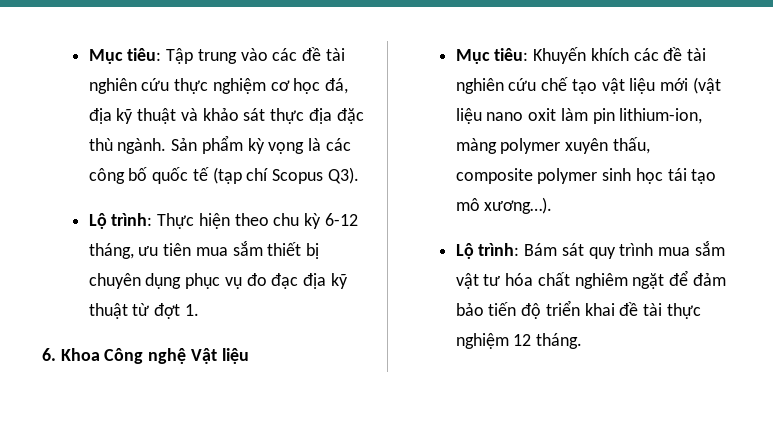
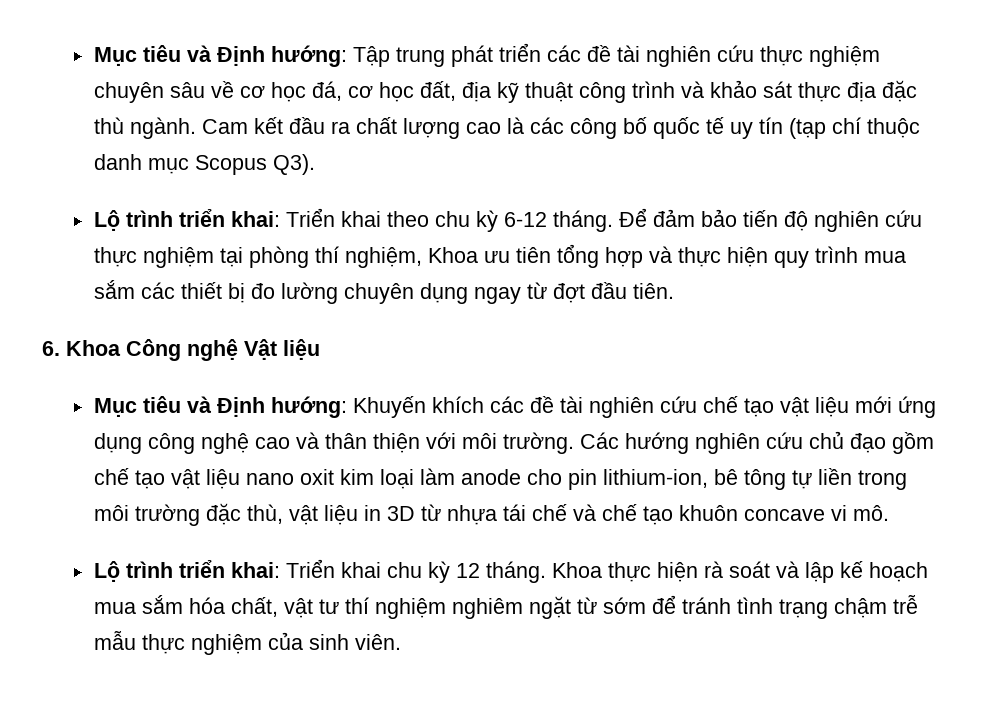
- Mục tiêu: Tập trung vào các đề tài nghiên cứu thực nghiệm cơ học đá, địa kỹ thuật và khảo sát thực địa đặc thù ngành.
+ Mục tiêu và Định hướng: Tập trung phát triển các đề tài nghiên cứu thực nghiệm chuyên sâu về cơ học đá, cơ học đất, địa kỹ thuật công trình và khảo sát thực địa đặc thù ngành.
- Sản phẩm kỳ vọng là các công bố quốc tế (tạp chí Scopus Q3).
- Lộ trình: Thực hiện theo chu kỳ 6-12 tháng, ưu tiên mua sắm thiết bị chuyên dụng phục vụ đo đạc địa kỹ thuật từ đợt 1.
+ Cam kết đầu ra chất lượng cao là các công bố quốc tế uy tín (tạp chí thuộc danh mục Scopus Q3).
+ Lộ trình triển khai: Triển khai theo chu kỳ 6-12 tháng. Để đảm bảo tiến độ nghiên cứu thực nghiệm tại phòng thí nghiệm, Khoa ưu tiên tổng hợp và thực hiện quy trình mua sắm các thiết bị đo lường chuyên dụng ngay từ đợt đầu tiên.
- Mục tiêu: Khuyến khích các đề tài nghiên cứu chế tạo vật liệu mới (vật liệu nano oxit làm pin lithium-ion, màng polymer xuyên thấu, composite polymer sinh học tái tạo mô xương…).
- Lộ trình: Bám sát quy trình mua sắm vật tư hóa chất nghiêm ngặt để đảm bảo tiến độ triển khai đề tài thực nghiệm 12 tháng.
+ Mục tiêu và Định hướng: Khuyến khích các đề tài nghiên cứu chế tạo vật liệu mới ứng dụng công nghệ cao và thân thiện với môi trường. Các hướng nghiên cứu chủ đạo gồm chế tạo vật liệu nano oxit kim loại làm anode cho pin lithium-ion, bê tông tự liền trong môi trường đặc thù, vật liệu in 3D từ nhựa tái chế và chế tạo khuôn concave vi mô.
+ Lộ trình triển khai: Triển khai chu kỳ 12 tháng. Khoa thực hiện rà soát và lập kế hoạch mua sắm hóa chất, vật tư thí nghiệm nghiêm ngặt từ sớm để tránh tình trạng chậm trễ mẫu thực nghiệm của sinh viên.

